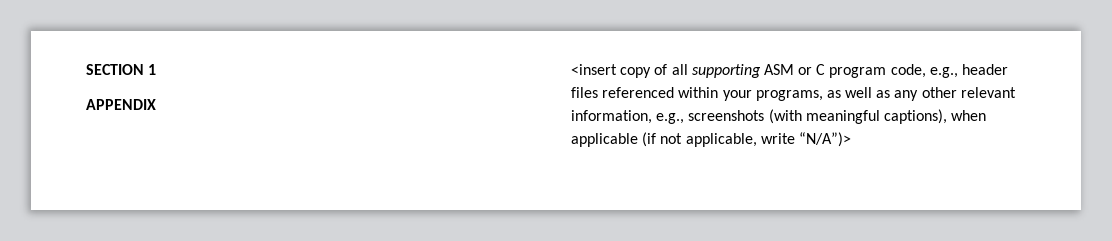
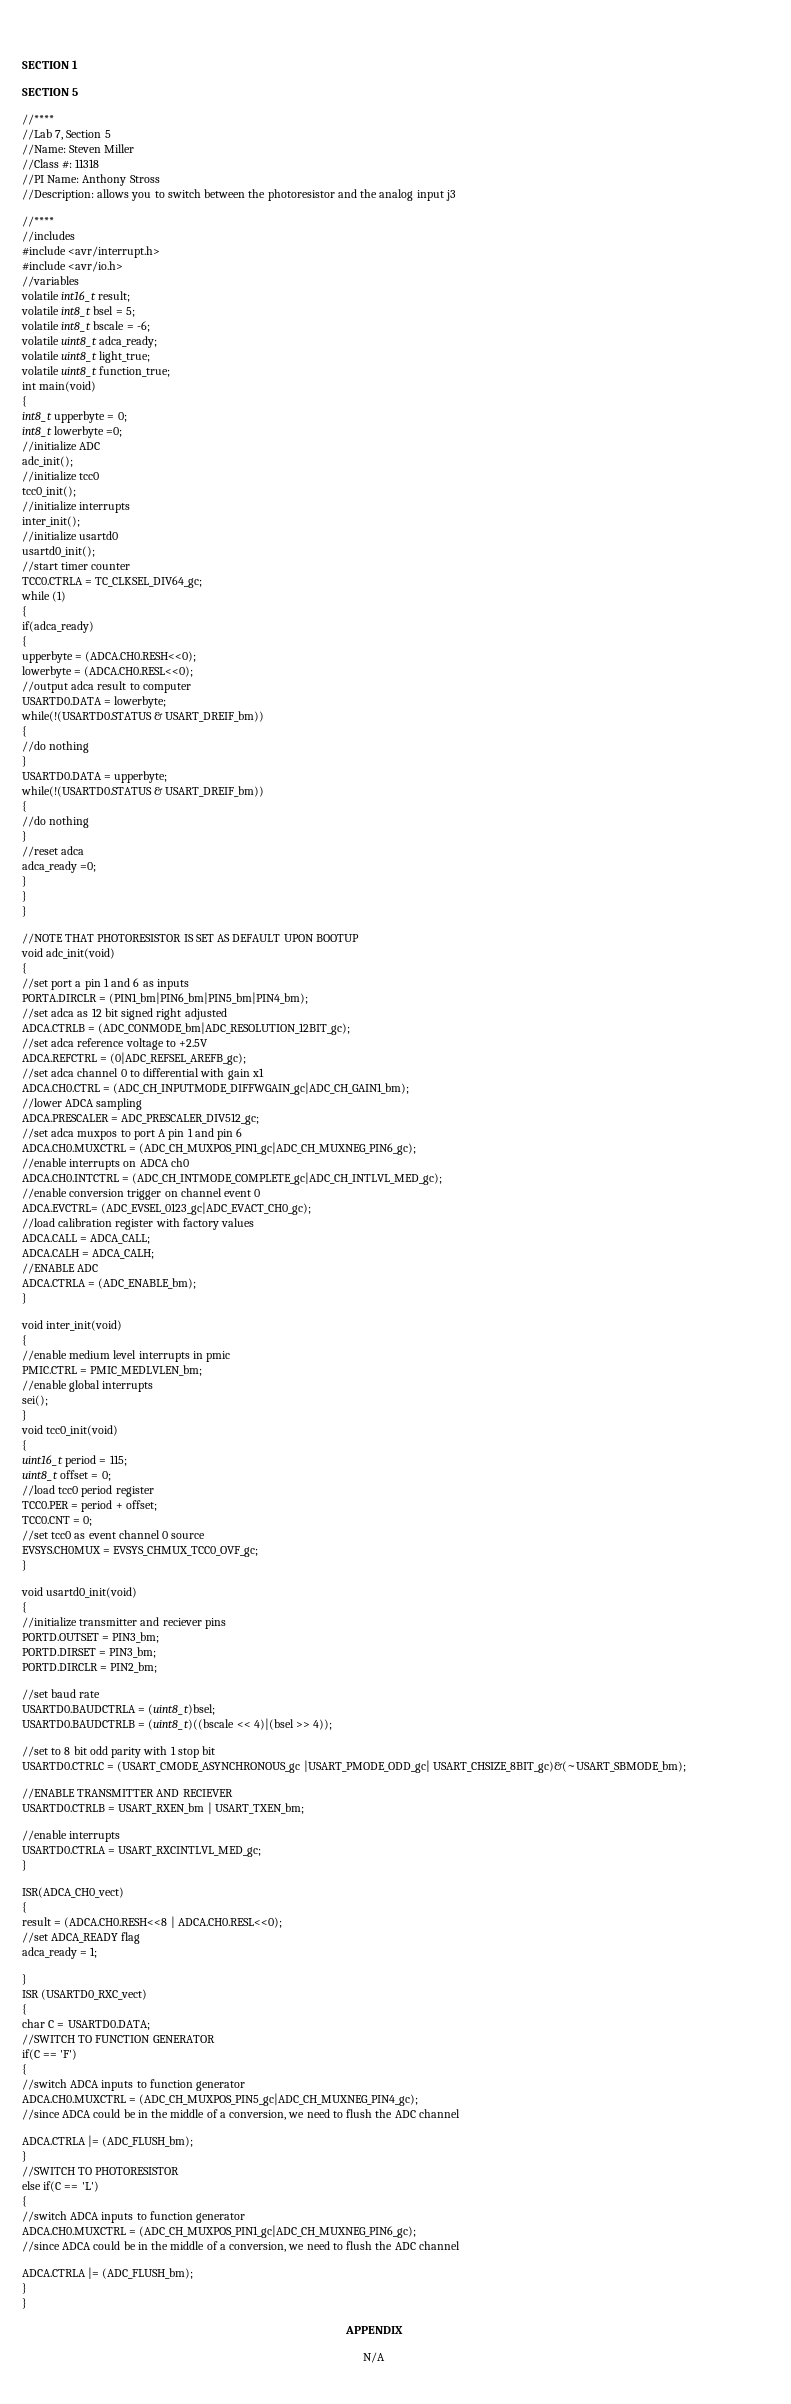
+ SECTION 5
+ //****
+ //Lab 7, Section 5
+ //Name: Steven Miller
+ //Class #: 11318
+ //PI Name: Anthony Stross
+ //Description: allows you to switch between the photoresistor and the analog input j3
+ //****
+ //includes
+ #include <avr/interrupt.h>
+ #include <avr/io.h>
+ //variables
+ volatile int16_t result;
+ volatile int8_t bsel = 5;
+ volatile int8_t bscale = -6;
+ volatile uint8_t adca_ready;
+ volatile uint8_t light_true;
+ volatile uint8_t function_true;
+ int main(void)
+ {
+ int8_t upperbyte = 0;
+ int8_t lowerbyte =0;
+ //initialize ADC
+ adc_init();
+ //initialize tcc0
+ tcc0_init();
+ //initialize interrupts
+ inter_init();
+ //initialize usartd0
+ usartd0_init();
+ //start timer counter
+ TCC0.CTRLA = TC_CLKSEL_DIV64_gc;
+ while (1)
+ {
+ if(adca_ready)
+ {
+ upperbyte = (ADCA.CH0.RESH<<0);
+ lowerbyte = (ADCA.CH0.RESL<<0);
+ //output adca result to computer
+ USARTD0.DATA = lowerbyte;
+ while(!(USARTD0.STATUS & USART_DREIF_bm))
+ {
+ //do nothing
+ }
+ USARTD0.DATA = upperbyte;
+ while(!(USARTD0.STATUS & USART_DREIF_bm))
+ {
+ //do nothing
+ }
+ //reset adca
+ adca_ready =0;
+ }
+ }
+ }
+ //NOTE THAT PHOTORESISTOR IS SET AS DEFAULT UPON BOOTUP
+ void adc_init(void)
+ {
+ //set port a pin 1 and 6 as inputs
+ PORTA.DIRCLR = (PIN1_bm|PIN6_bm|PIN5_bm|PIN4_bm);
+ //set adca as 12 bit signed right adjusted
+ ADCA.CTRLB = (ADC_CONMODE_bm|ADC_RESOLUTION_12BIT_gc);
+ //set adca reference voltage to +2.5V
+ ADCA.REFCTRL = (0|ADC_REFSEL_AREFB_gc);
+ //set adca channel 0 to differential with gain x1
+ ADCA.CH0.CTRL = (ADC_CH_INPUTMODE_DIFFWGAIN_gc|ADC_CH_GAIN1_bm);
+ //lower ADCA sampling
+ ADCA.PRESCALER = ADC_PRESCALER_DIV512_gc;
+ //set adca muxpos to port A pin 1 and pin 6
+ ADCA.CH0.MUXCTRL = (ADC_CH_MUXPOS_PIN1_gc|ADC_CH_MUXNEG_PIN6_gc);
+ //enable interrupts on ADCA ch0
+ ADCA.CH0.INTCTRL = (ADC_CH_INTMODE_COMPLETE_gc|ADC_CH_INTLVL_MED_gc);
+ //enable conversion trigger on channel event 0
+ ADCA.EVCTRL= (ADC_EVSEL_0123_gc|ADC_EVACT_CH0_gc);
+ //load calibration register with factory values
+ ADCA.CALL = ADCA_CALL;
+ ADCA.CALH = ADCA_CALH;
+ //ENABLE ADC
+ ADCA.CTRLA = (ADC_ENABLE_bm);
+ }
+ void inter_init(void)
+ {
+ //enable medium level interrupts in pmic
+ PMIC.CTRL = PMIC_MEDLVLEN_bm;
+ //enable global interrupts
+ sei();
+ }
+ void tcc0_init(void)
+ {
+ uint16_t period = 115;
+ uint8_t offset = 0;
+ //load tcc0 period register
+ TCC0.PER = period + offset;
+ TCC0.CNT = 0;
+ //set tcc0 as event channel 0 source
+ EVSYS.CH0MUX = EVSYS_CHMUX_TCC0_OVF_gc;
+ }
+ void usartd0_init(void)
+ {
+ //initialize transmitter and reciever pins
+ PORTD.OUTSET = PIN3_bm;
+ PORTD.DIRSET = PIN3_bm;
+ PORTD.DIRCLR = PIN2_bm;
+ //set baud rate
+ USARTD0.BAUDCTRLA = (uint8_t)bsel;
+ USARTD0.BAUDCTRLB = (uint8_t)((bscale << 4)|(bsel >> 4));
+ //set to 8 bit odd parity with 1 stop bit
+ USARTD0.CTRLC = (USART_CMODE_ASYNCHRONOUS_gc |USART_PMODE_ODD_gc| USART_CHSIZE_8BIT_gc)&(~USART_SBMODE_bm);
+ //ENABLE TRANSMITTER AND RECIEVER
+ USARTD0.CTRLB = USART_RXEN_bm | USART_TXEN_bm;
+ //enable interrupts
+ USARTD0.CTRLA = USART_RXCINTLVL_MED_gc;
+ }
+ ISR(ADCA_CH0_vect)
+ {
+ result = (ADCA.CH0.RESH<<8 | ADCA.CH0.RESL<<0);
+ //set ADCA_READY flag
+ adca_ready = 1;
+ }
+ ISR (USARTD0_RXC_vect)
+ {
+ char C = USARTD0.DATA;
+ //SWITCH TO FUNCTION GENERATOR
+ if(C == 'F')
+ {
+ //switch ADCA inputs to function generator
+ ADCA.CH0.MUXCTRL = (ADC_CH_MUXPOS_PIN5_gc|ADC_CH_MUXNEG_PIN4_gc);
+ //since ADCA could be in the middle of a conversion, we need to flush the ADC channel
+ ADCA.CTRLA |= (ADC_FLUSH_bm);
+ }
+ //SWITCH TO PHOTORESISTOR
+ else if(C == 'L')
+ {
+ //switch ADCA inputs to function generator
+ ADCA.CH0.MUXCTRL = (ADC_CH_MUXPOS_PIN1_gc|ADC_CH_MUXNEG_PIN6_gc);
+ //since ADCA could be in the middle of a conversion, we need to flush the ADC channel
+ ADCA.CTRLA |= (ADC_FLUSH_bm);
+ }
+ }
  APPENDIX
- <insert copy of all supporting ASM or C program code, e.g., header files referenced within your programs, as well as any other relevant information, e.g., screenshots (with meaningful captions), when applicable (if not applicable, write “N/A”)>
+ N/A

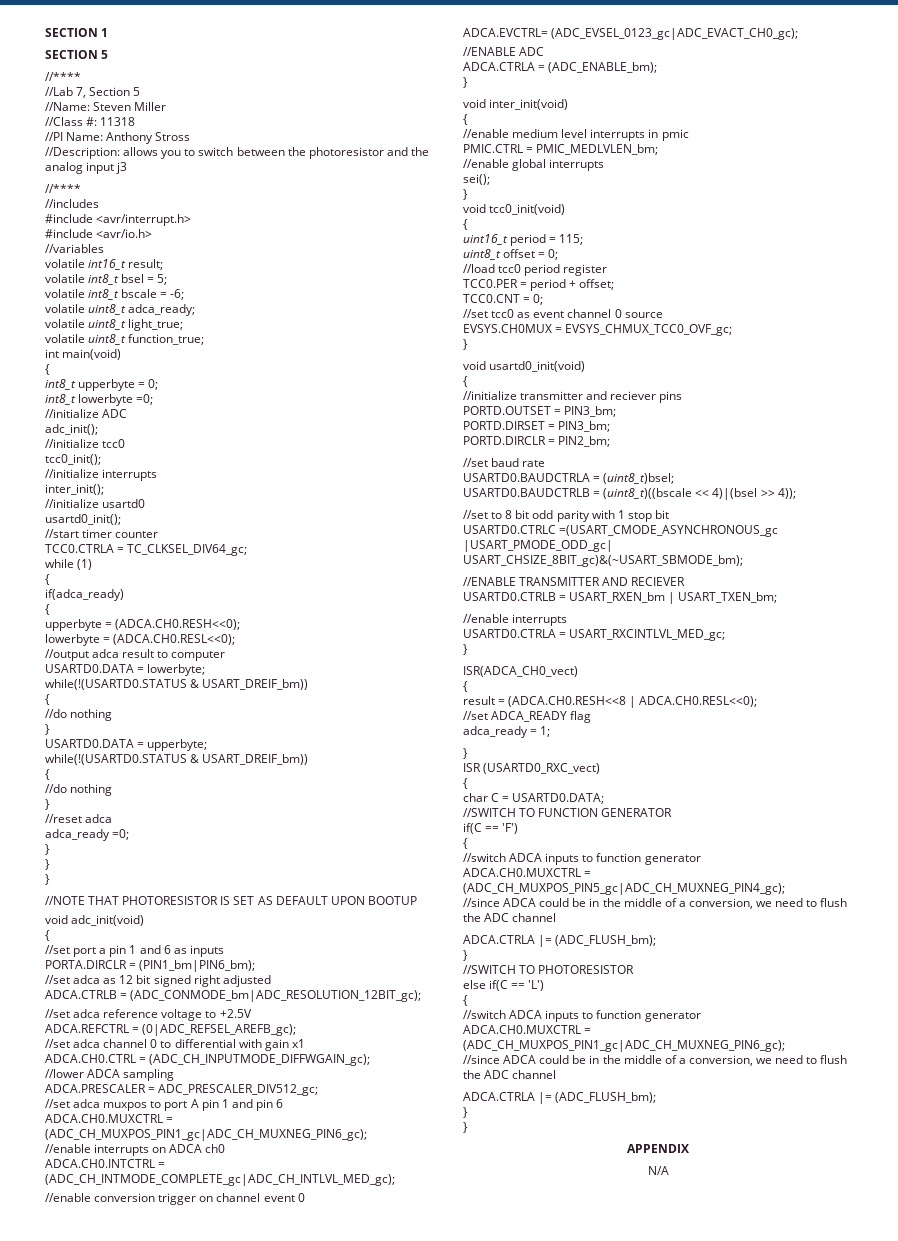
- PORTA.DIRCLR = (PIN1_bm|PIN6_bm|PIN5_bm|PIN4_bm);
+ PORTA.DIRCLR = (PIN1_bm|PIN6_bm);
- ADCA.CH0.CTRL = (ADC_CH_INPUTMODE_DIFFWGAIN_gc|ADC_CH_GAIN1_bm);
+ ADCA.CH0.CTRL = (ADC_CH_INPUTMODE_DIFFWGAIN_gc);
- //load calibration register with factory values
- ADCA.CALL = ADCA_CALL;
- ADCA.CALH = ADCA_CALH;
- USARTD0.CTRLC = (USART_CMODE_ASYNCHRONOUS_gc |USART_PMODE_ODD_gc| USART_CHSIZE_8BIT_gc)&(~USART_SBMODE_bm);
+ USARTD0.CTRLC =(USART_CMODE_ASYNCHRONOUS_gc |USART_PMODE_ODD_gc| USART_CHSIZE_8BIT_gc)&(~USART_SBMODE_bm);

